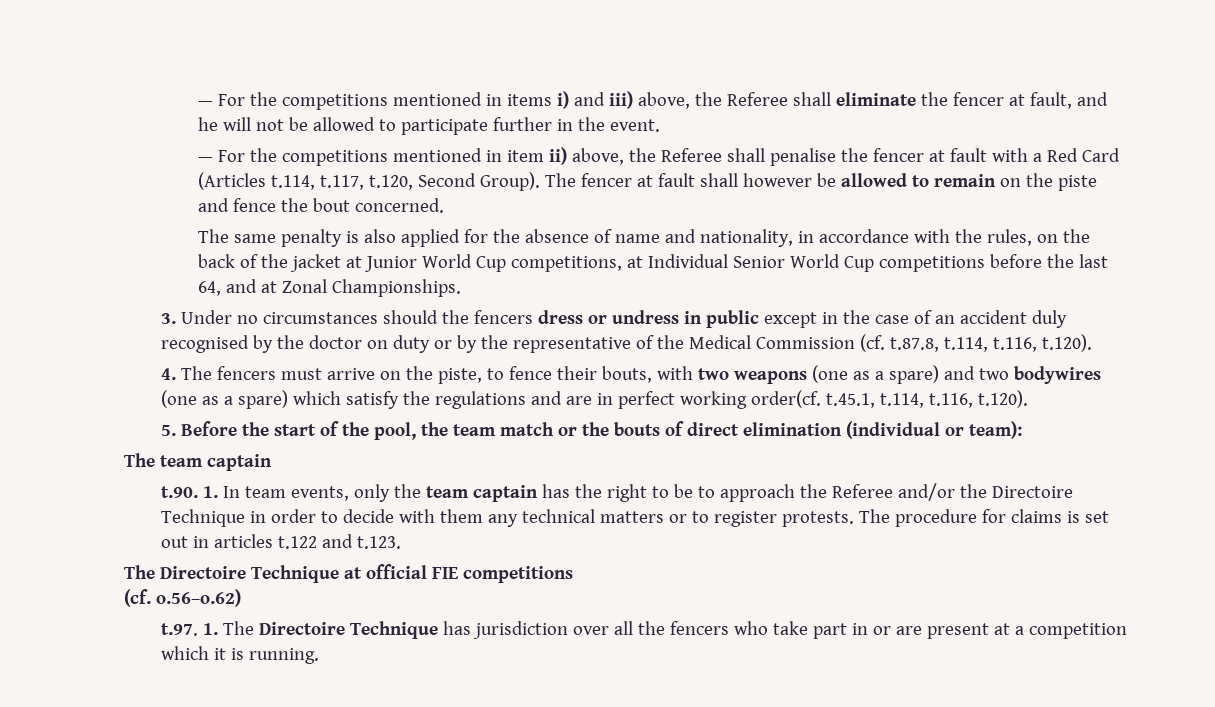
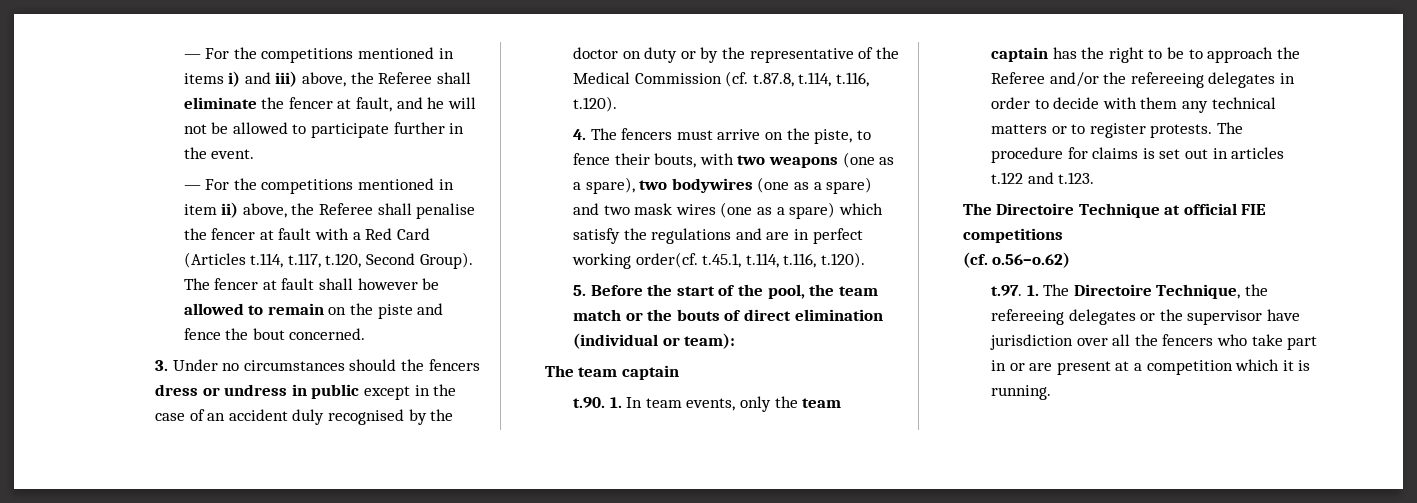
- The same penalty is also applied for the absence of name and nationality, in accordance with the rules, on the back of the jacket at Junior World Cup competitions, at Individual Senior World Cup competitions before the last 64, and at Zonal Championships.
- 4. The fencers must arrive on the piste, to fence their bouts, with two weapons (one as a spare) and two bodywires (one as a spare) which satisfy the regulations and are in perfect working order(cf. t.45.1, t.114, t.116, t.120).
+ 4. The fencers must arrive on the piste, to fence their bouts, with two weapons (one as a spare), two bodywires (one as a spare) and two mask wires (one as a spare) which satisfy the regulations and are in perfect working order(cf. t.45.1, t.114, t.116, t.120).
- t.90. 1. In team events, only the team captain has the right to be to approach the Referee and/or the Directoire Technique in order to decide with them any technical matters or to register protests.
+ t.90. 1. In team events, only the team captain has the right to be to approach the Referee and/or the refereeing delegates in order to decide with them any technical matters or to register protests.
- t.97. 1. The Directoire Technique has jurisdiction over all the fencers who take part in or are present at a competition which it is running.
+ t.97. 1. The Directoire Technique, the refereeing delegates or the supervisor have jurisdiction over all the fencers who take part in or are present at a competition which it is running.

